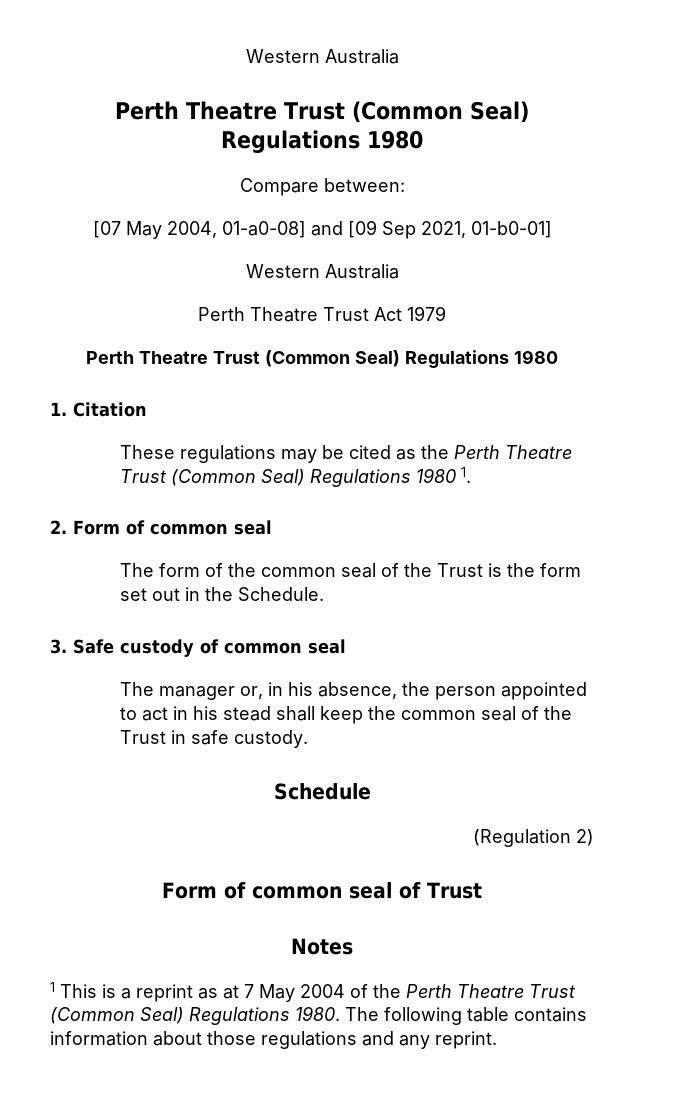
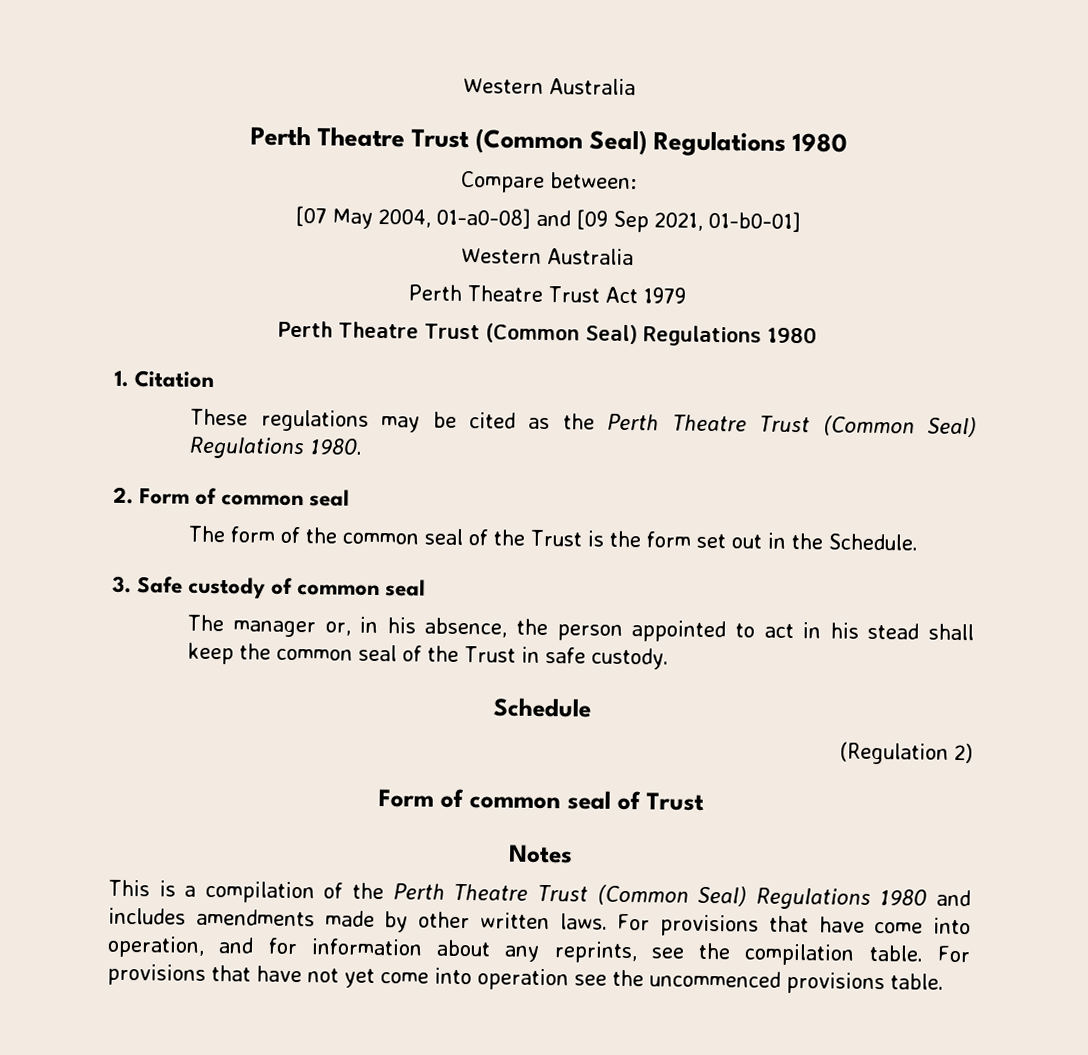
- These regulations may be cited as the Perth Theatre Trust (Common Seal) Regulations 1980 1.
+ These regulations may be cited as the Perth Theatre Trust (Common Seal) Regulations 1980.
- 1 This is a reprint as at 7 May 2004 of the Perth Theatre Trust (Common Seal) Regulations 1980. The following table contains information about those regulations and any reprint.
+ This is a compilation of the Perth Theatre Trust (Common Seal) Regulations 1980 and includes amendments made by other written laws. For provisions that have come into operation, and for information about any reprints, see the compilation table. For provisions that have not yet come into operation see the uncommenced provisions table.

